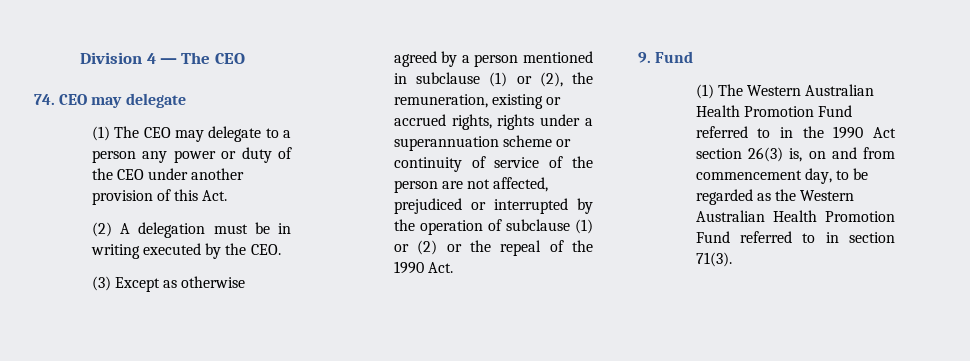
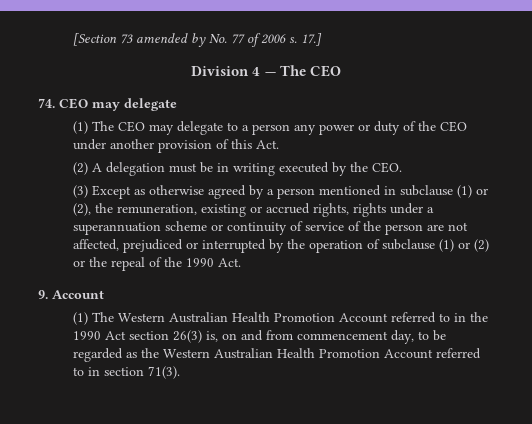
+ [Section 73 amended by No. 77 of 2006 s. 17.]
- 9. Fund
+ 9. Account
- (1) The Western Australian Health Promotion Fund referred to in the 1990 Act section 26(3) is, on and from commencement day, to be regarded as the Western Australian Health Promotion Fund referred to in section 71(3).
+ (1) The Western Australian Health Promotion Account referred to in the 1990 Act section 26(3) is, on and from commencement day, to be regarded as the Western Australian Health Promotion Account referred to in section 71(3).

